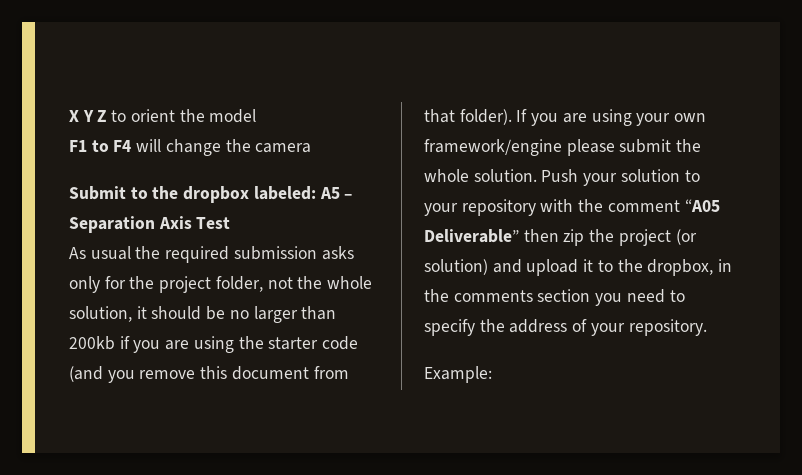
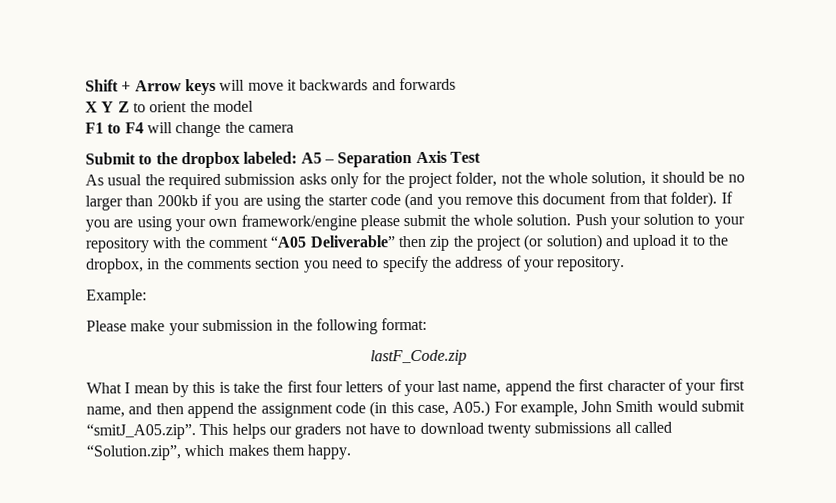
+ Shift + Arrow keys will move it backwards and forwards
+ Please make your submission in the following format:
+ lastF_Code.zip
+ What I mean by this is take the first four letters of your last name, append the first character of your first name, and then append the assignment code (in this case, A05.) For example, John Smith would submit “smitJ_A05.zip”. This helps our graders not have to download twenty submissions all called “Solution.zip”, which makes them happy.

